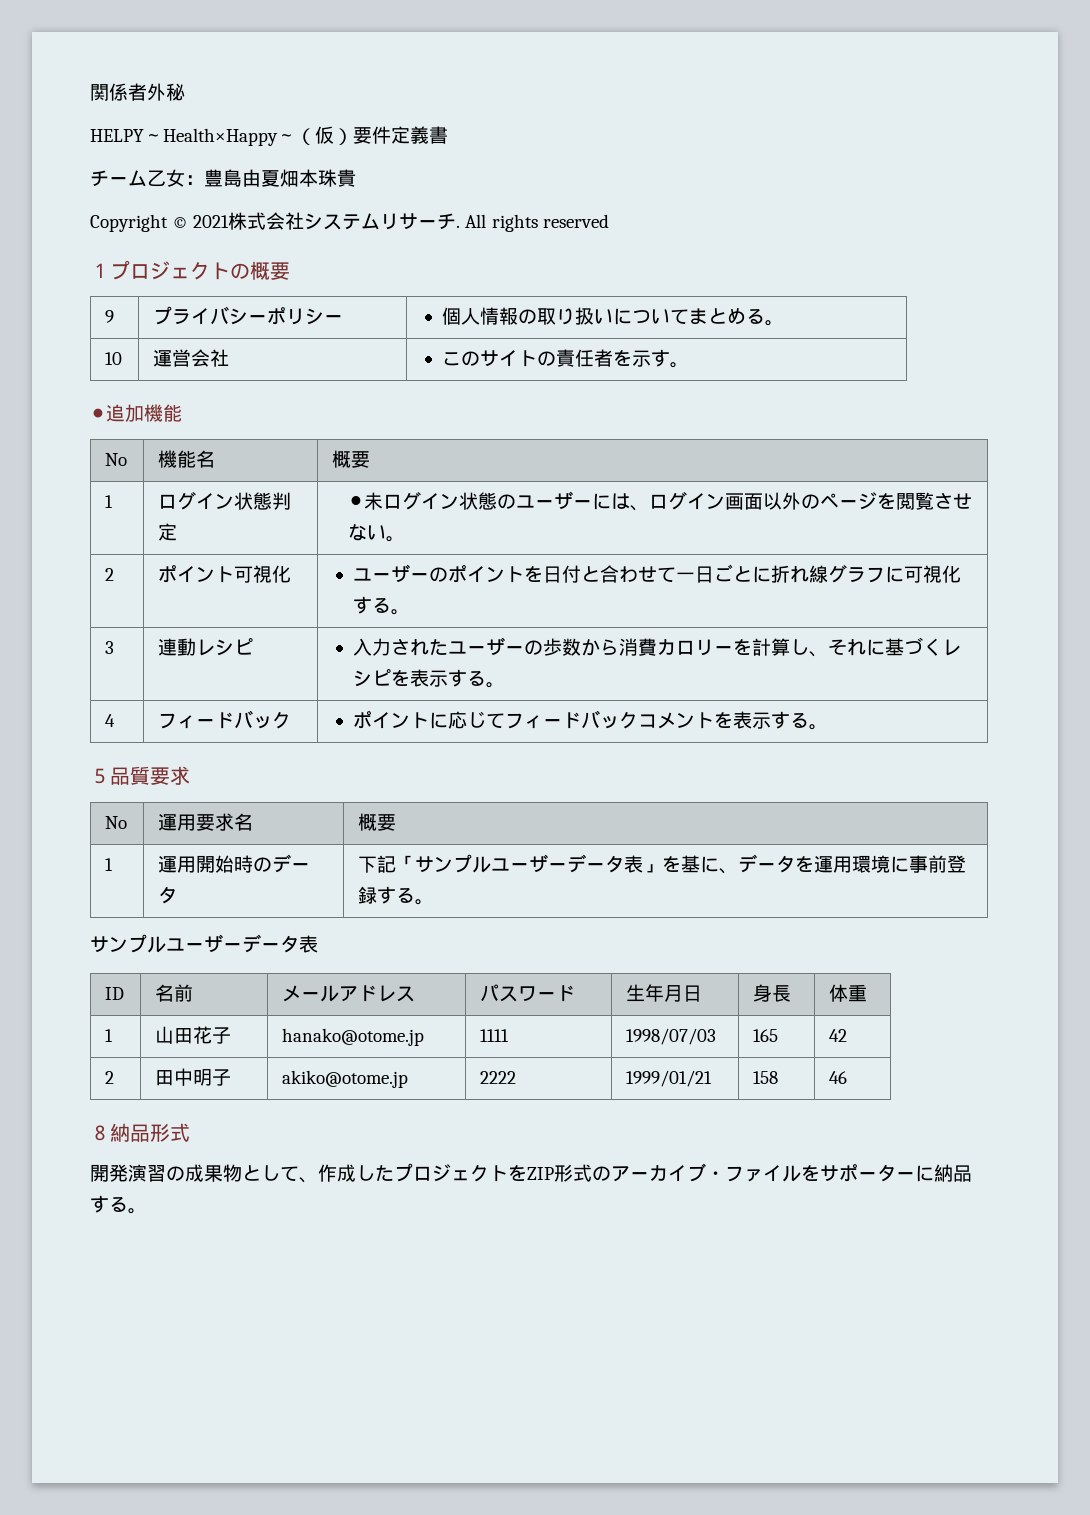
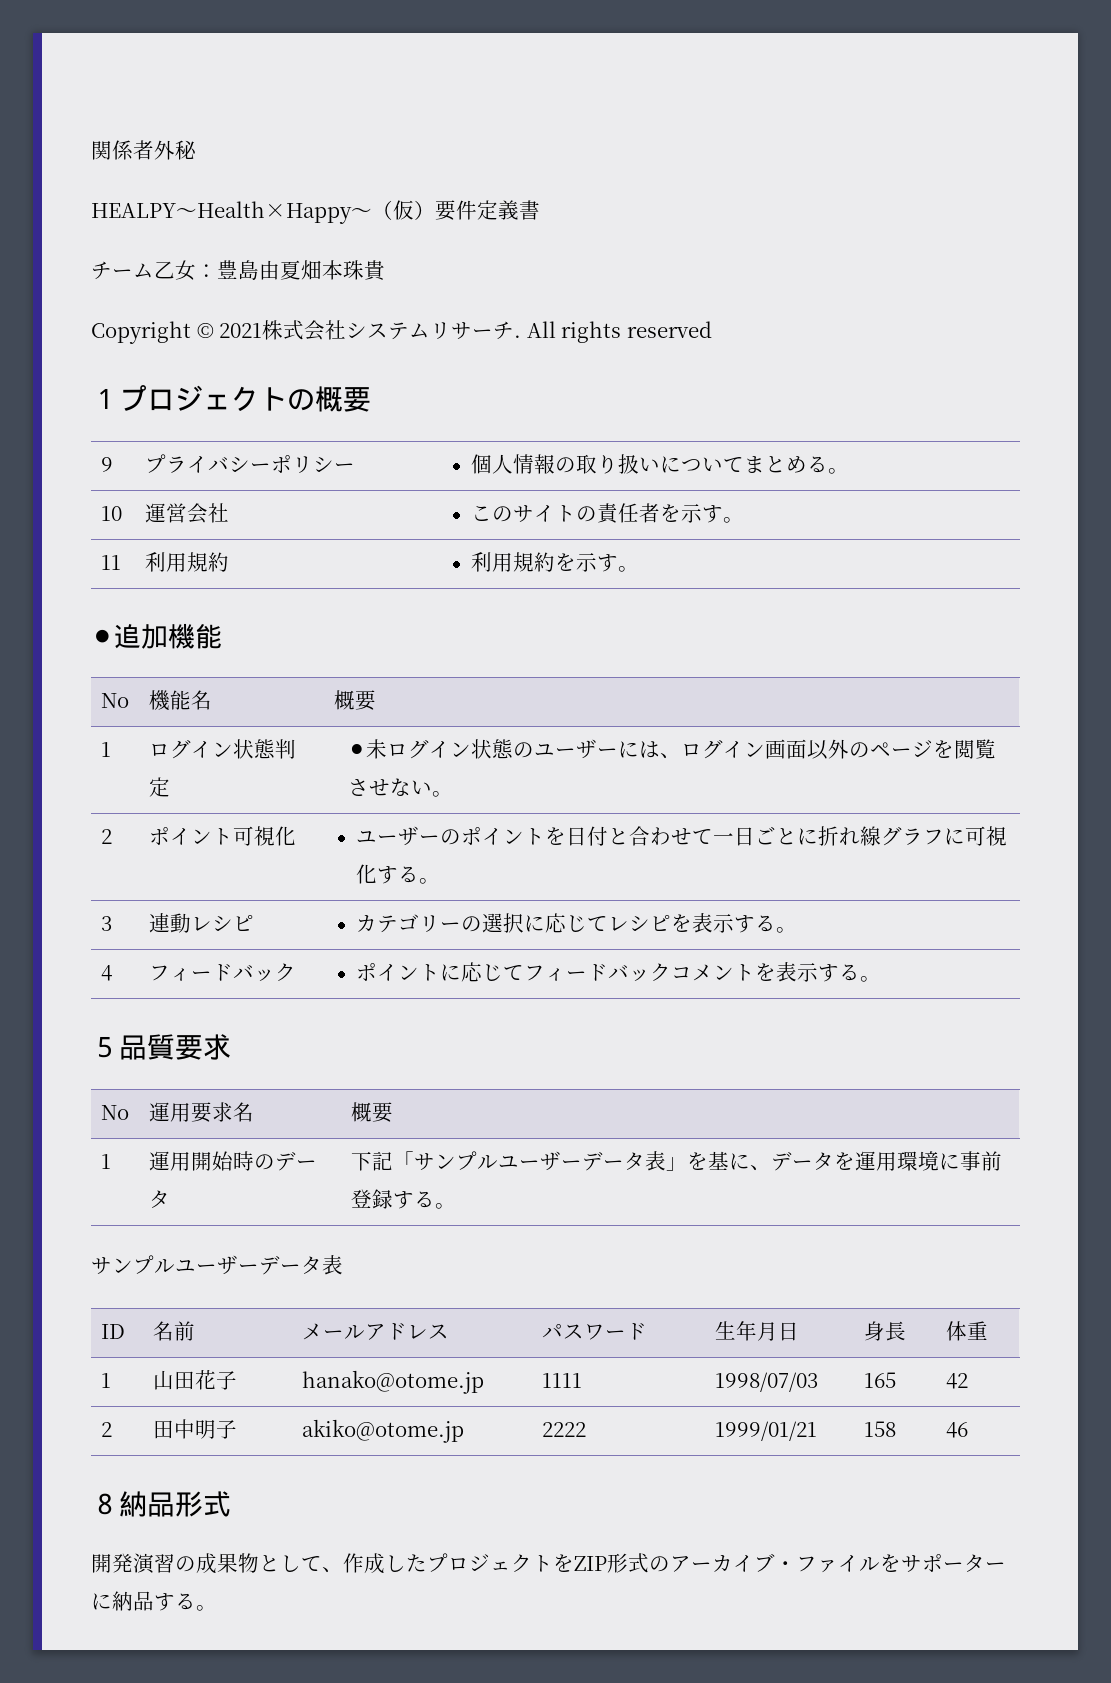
- HELPY～Health×Happy～（仮）要件定義書
+ HEALPY～Health×Happy～（仮）要件定義書
+ 11 | 利用規約 | 利用規約を示す。
- 3 | 連動レシピ | 入力されたユーザーの歩数から消費カロリーを計算し、それに基づくレシピを表示する。
+ 3 | 連動レシピ | カテゴリーの選択に応じてレシピを表示する。

